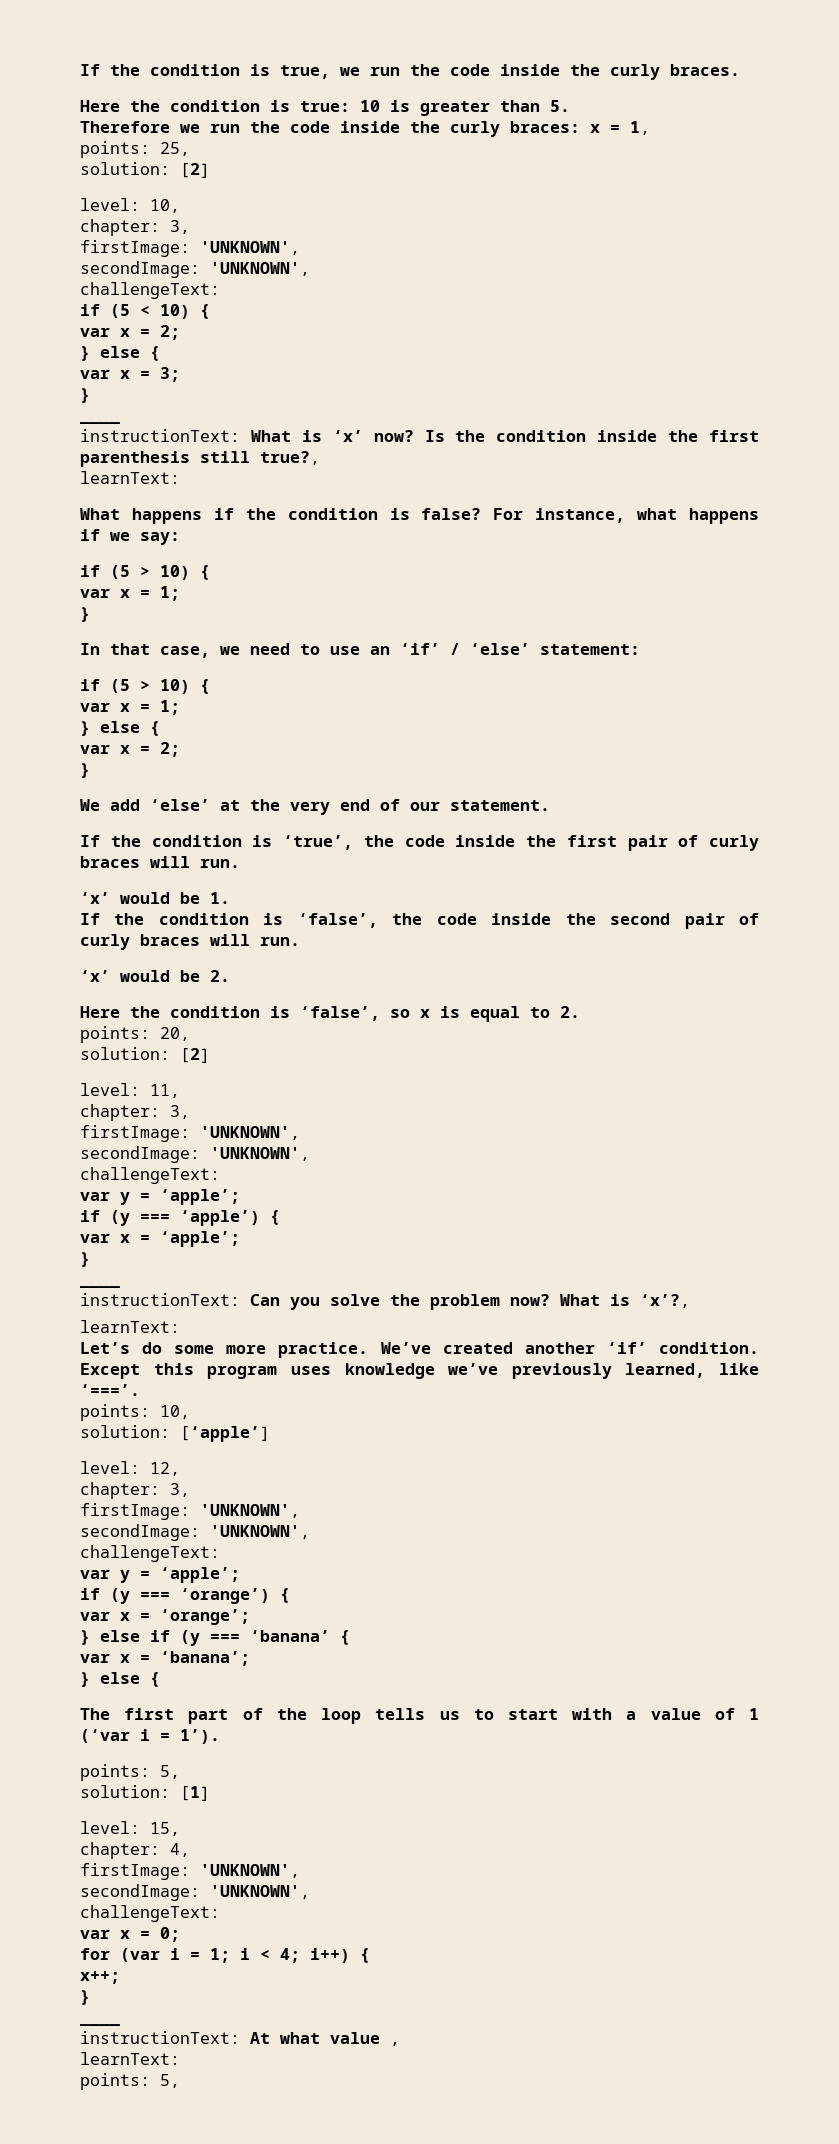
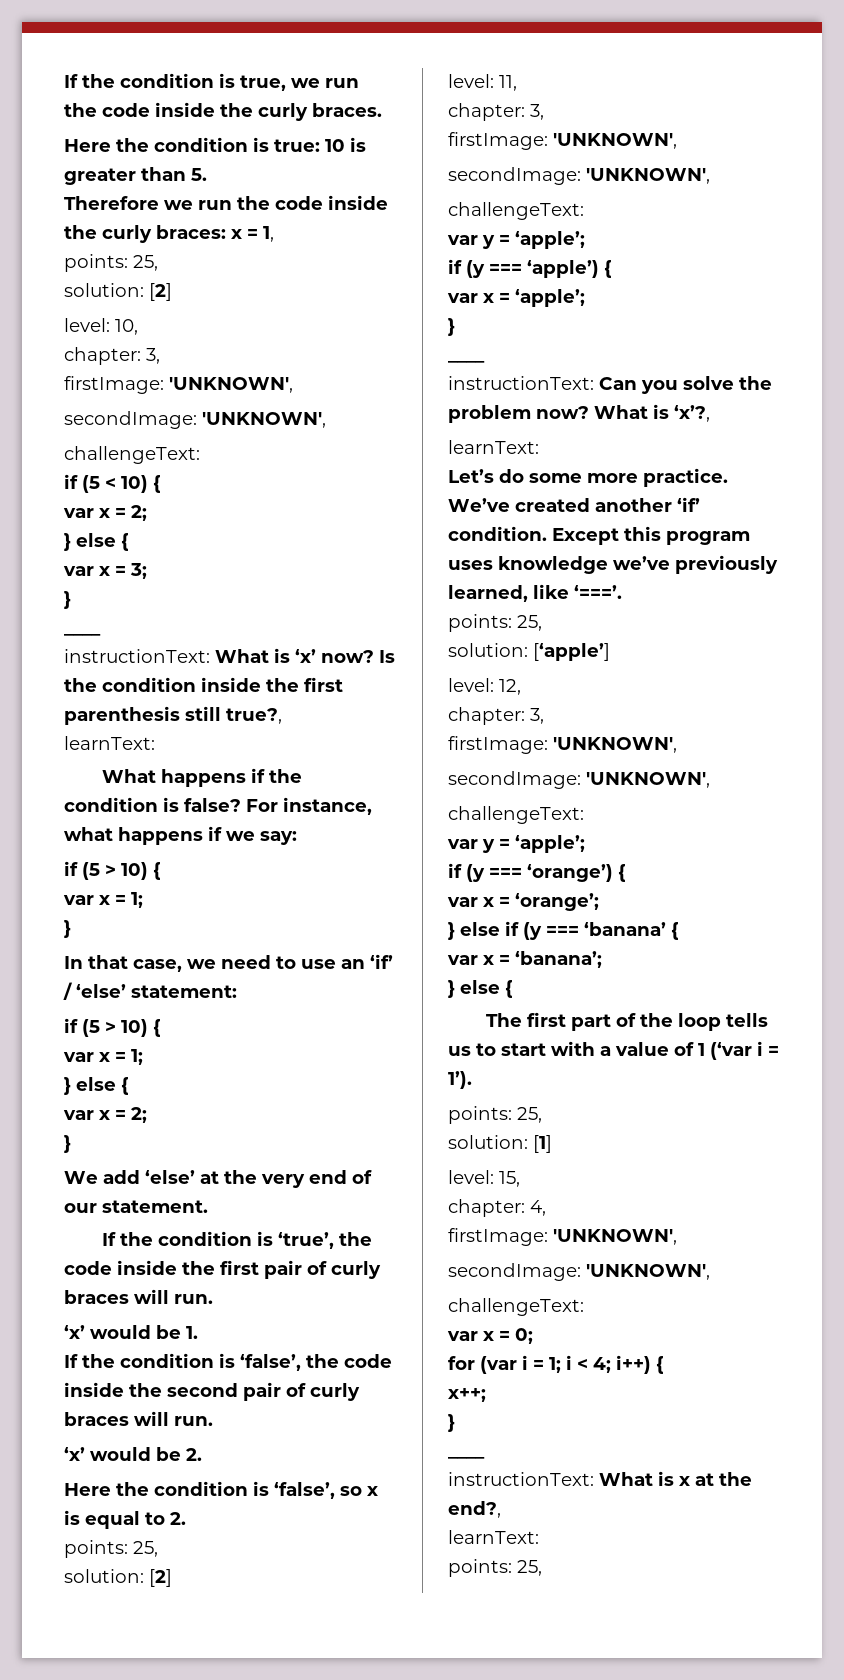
  Here the condition is ‘false’, so x is equal to 2.
- points: 20,
+ points: 25,
  Except this program uses knowledge we’ve previously learned, like ‘===’.
- points: 10,
+ points: 25,
  The first part of the loop tells us to start with a value of 1 (‘var i = 1’).
- points: 5,
+ points: 25,
- instructionText: At what value ,
+ instructionText: What is x at the end?,
  learnText:
- points: 5,
+ points: 25,

